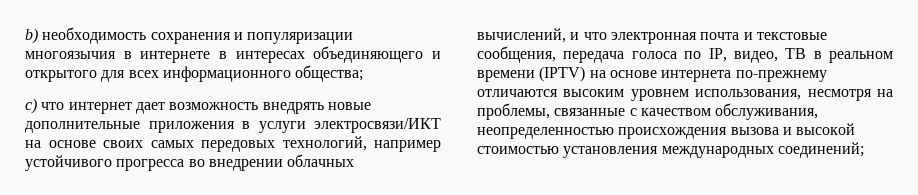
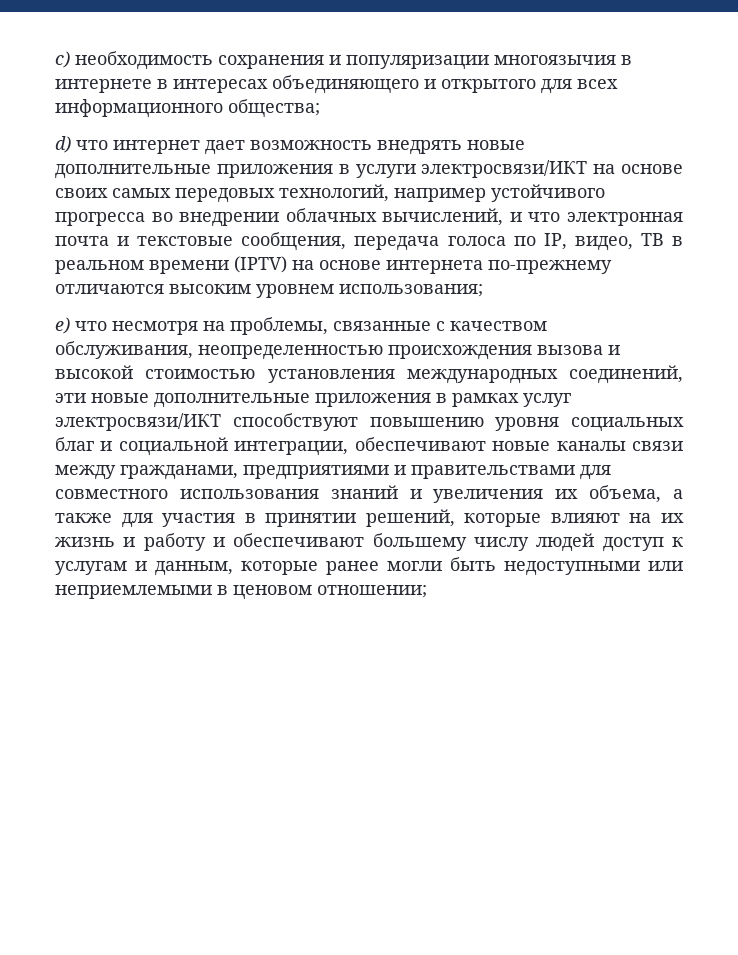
- b) необходимость сохранения и популяризации многоязычия в интернете в интересах объединяющего и открытого для всех информационного общества;
+ c) необходимость сохранения и популяризации многоязычия в интернете в интересах объединяющего и открытого для всех информационного общества;
- c) что интернет дает возможность внедрять новые дополнительные приложения в услуги электросвязи/ИКТ на основе своих самых передовых технологий, например устойчивого прогресса во внедрении облачных вычислений, и что электронная почта и текстовые сообщения, передача голоса по IP, видео, ТВ в реальном времени (IPTV) на основе интернета по-прежнему отличаются высоким уровнем использования, несмотря на проблемы, связанные с качеством обслуживания, неопределенностью происхождения вызова и высокой стоимостью установления международных соединений;
+ d) что интернет дает возможность внедрять новые дополнительные приложения в услуги электросвязи/ИКТ на основе своих самых передовых технологий, например устойчивого прогресса во внедрении облачных вычислений, и что электронная почта и текстовые сообщения, передача голоса по IP, видео, ТВ в реальном времени (IPTV) на основе интернета по-прежнему отличаются высоким уровнем использования;
+ e) что несмотря на проблемы, связанные с качеством обслуживания, неопределенностью происхождения вызова и высокой стоимостью установления международных соединений, эти новые дополнительные приложения в рамках услуг электросвязи/ИКТ способствуют повышению уровня социальных благ и социальной интеграции, обеспечивают новые каналы связи между гражданами, предприятиями и правительствами для совместного использования знаний и увеличения их объема, а также для участия в принятии решений, которые влияют на их жизнь и работу и обеспечивают большему числу людей доступ к услугам и данным, которые ранее могли быть недоступными или неприемлемыми в ценовом отношении;

